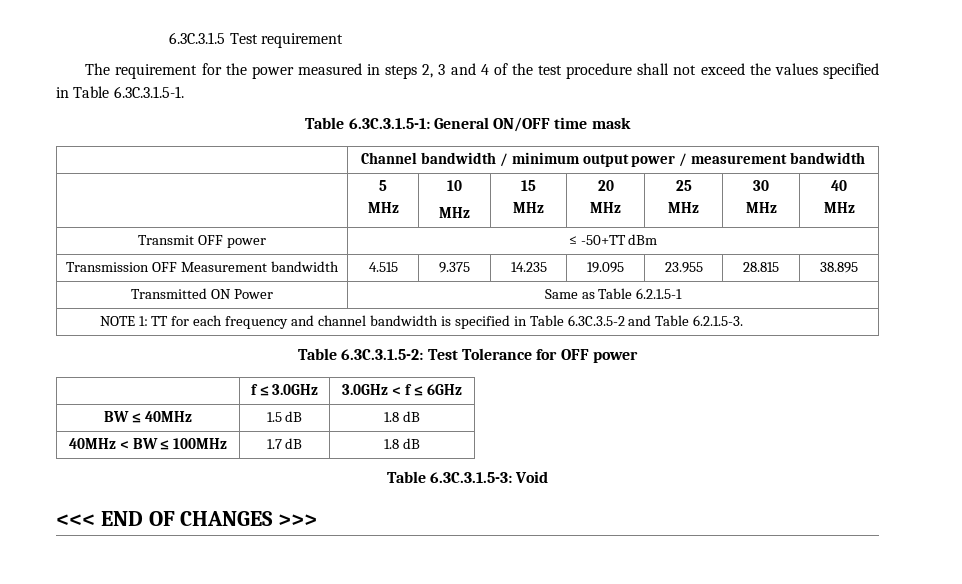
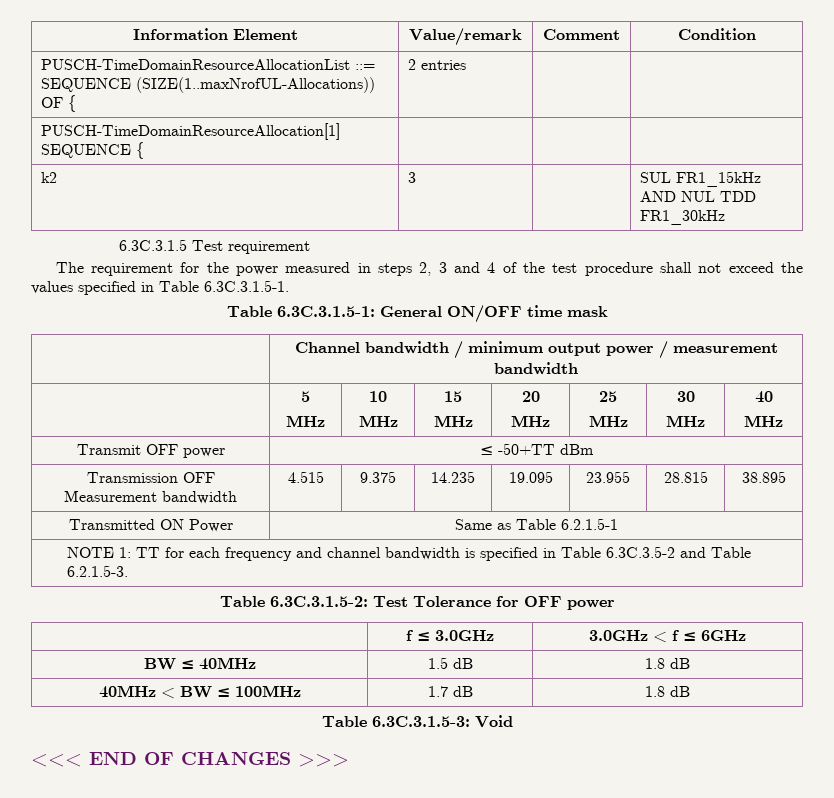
+ Information Element | Value/remark | Comment | Condition
+ PUSCH-TimeDomainResourceAllocationList ::= SEQUENCE (SIZE(1..maxNrofUL-Allocations)) OF { | 2 entries | |
+ PUSCH-TimeDomainResourceAllocation[1] SEQUENCE { | | |
+ k2 | 3 | | SUL FR1_15kHz AND NUL TDD FR1_30kHz

